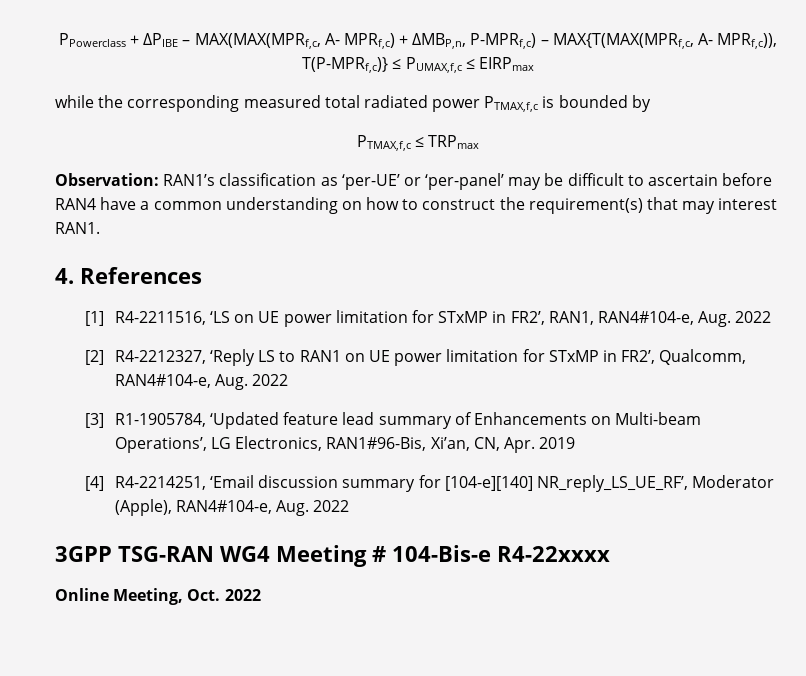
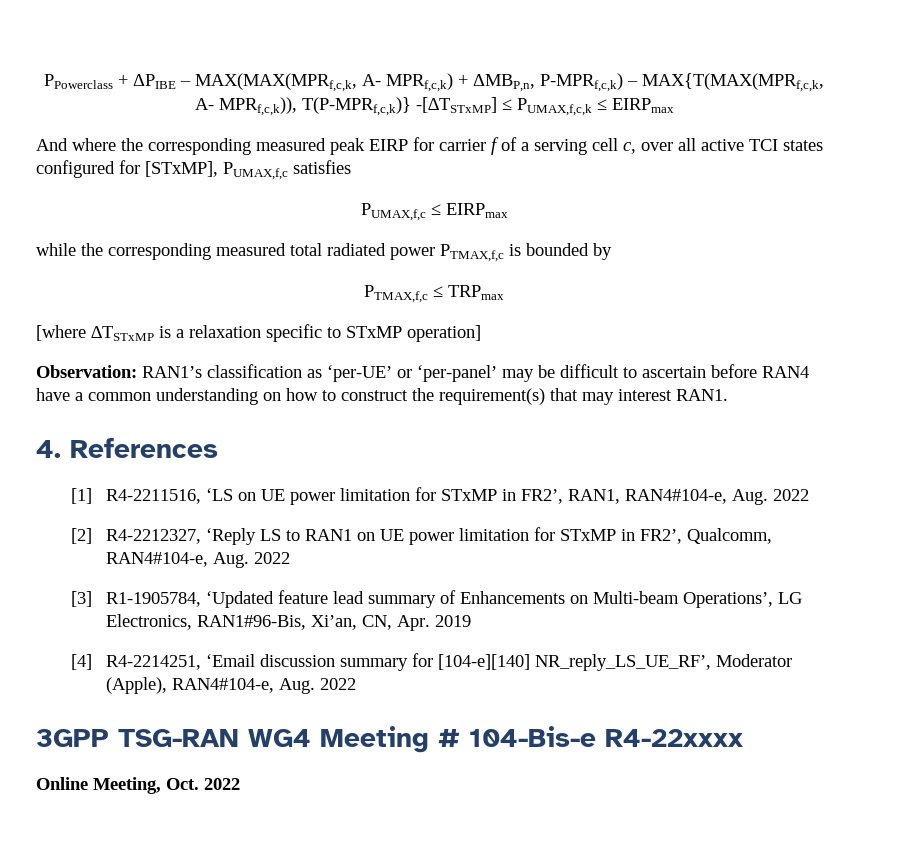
- PPowerclass + ΔPIBE – MAX(MAX(MPRf,c, A- MPRf,c) + ΔMBP,n, P-MPRf,c) – MAX{T(MAX(MPRf,c, A- MPRf,c)), T(P-MPRf,c)} ≤ PUMAX,f,c ≤ EIRPmax
+ PPowerclass + ΔPIBE – MAX(MAX(MPRf,c,k, A- MPRf,c,k) + ΔMBP,n, P-MPRf,c,k) – MAX{T(MAX(MPRf,c,k, A- MPRf,c,k)), T(P-MPRf,c,k)} -[∆TSTxMP] ≤ PUMAX,f,c,k ≤ EIRPmax
+ And where the corresponding measured peak EIRP for carrier f of a serving cell c, over all active TCI states configured for [STxMP], PUMAX,f,c satisfies
+ PUMAX,f,c ≤ EIRPmax
+ [where ∆TSTxMP is a relaxation specific to STxMP operation]

